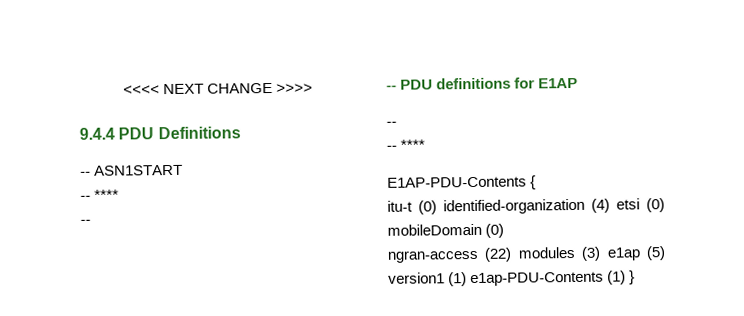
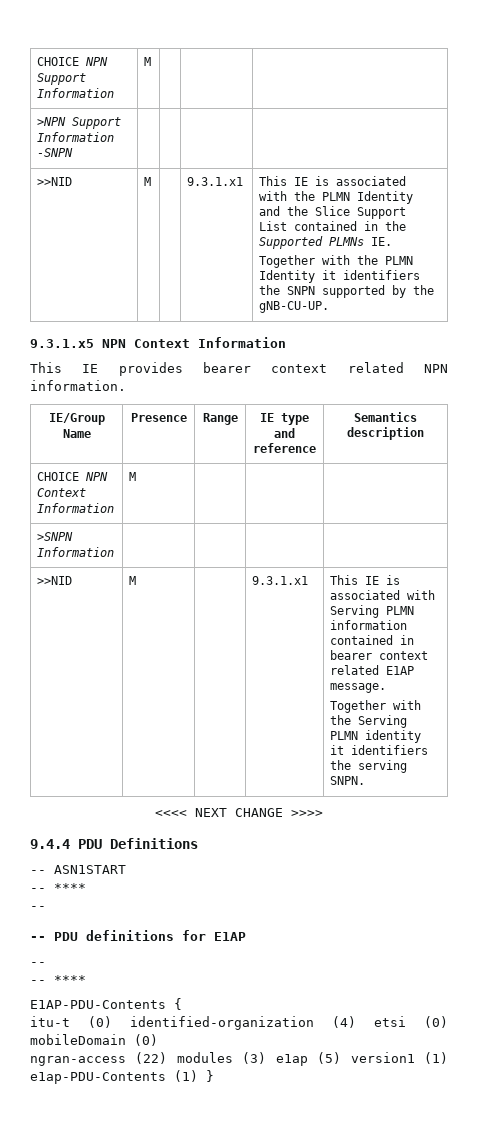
+ CHOICE NPN Support Information | M | | |
+ >NPN Support Information -SNPN | | | |
+ >>NID | M | | 9.3.1.x1 | This IE is associated with the PLMN Identity and the Slice Support List contained in the Supported PLMNs IE.
+ Together with the PLMN Identity it identifiers the SNPN supported by the gNB-CU-UP.
+ 9.3.1.x5 NPN Context Information
+ This IE provides bearer context related NPN information.
+ IE/Group Name | Presence | Range | IE type and reference | Semantics description
+ CHOICE NPN Context Information | M | | |
+ >SNPN Information | | | |
+ >>NID | M | | 9.3.1.x1 | This IE is associated with Serving PLMN information contained in bearer context related E1AP message.
+ Together with the Serving PLMN identity it identifiers the serving SNPN.

